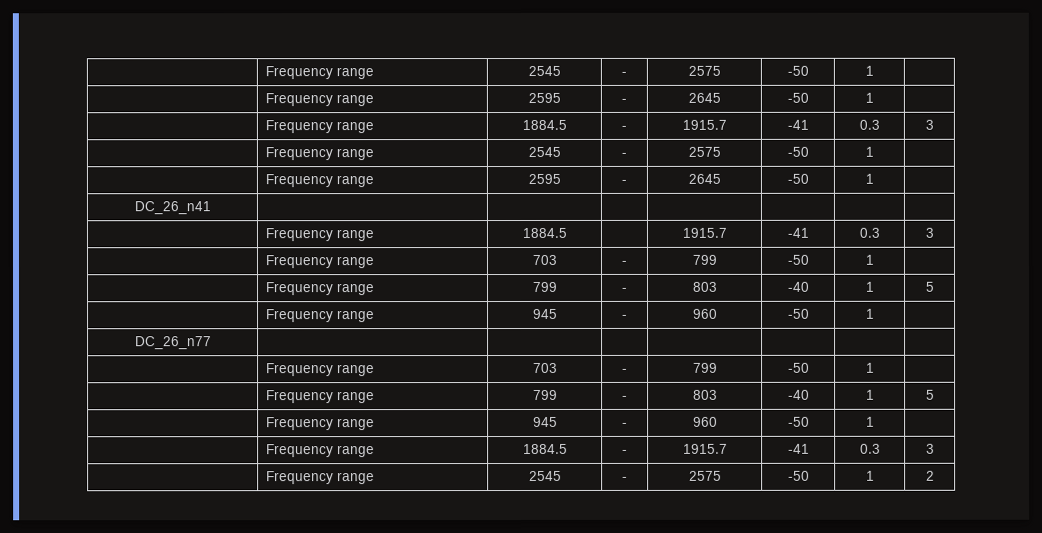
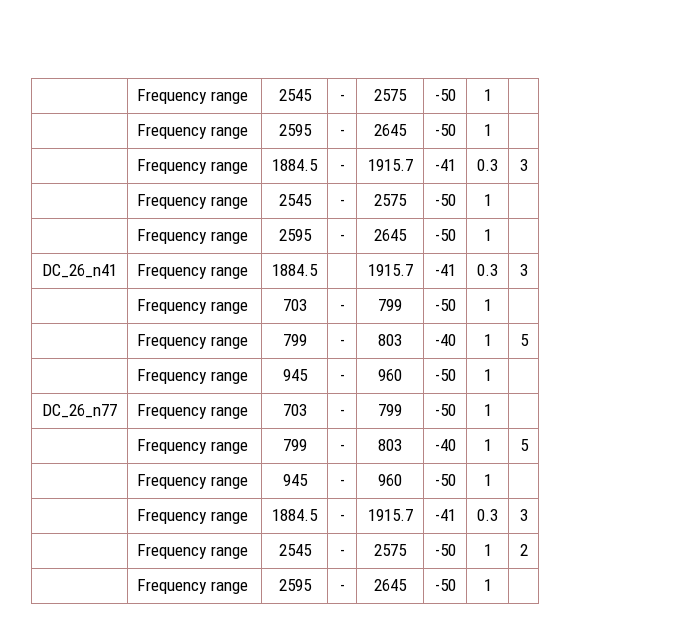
- DC_26_n41 | | | | | | |
- | Frequency range | 1884.5 | | 1915.7 | -41 | 0.3 | 3
+ DC_26_n41 | Frequency range | 1884.5 | | 1915.7 | -41 | 0.3 | 3
- DC_26_n77 | | | | | | |
- | Frequency range | 703 | - | 799 | -50 | 1 |
+ DC_26_n77 | Frequency range | 703 | - | 799 | -50 | 1 |
  | Frequency range | 2545 | - | 2575 | -50 | 1 | 2
+ | Frequency range | 2595 | - | 2645 | -50 | 1 |

